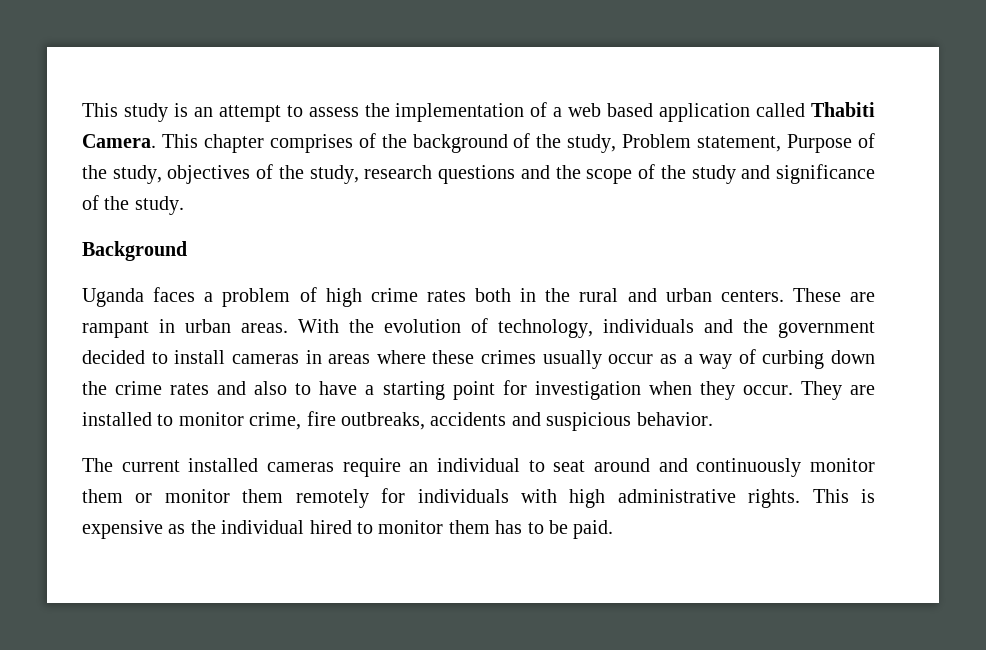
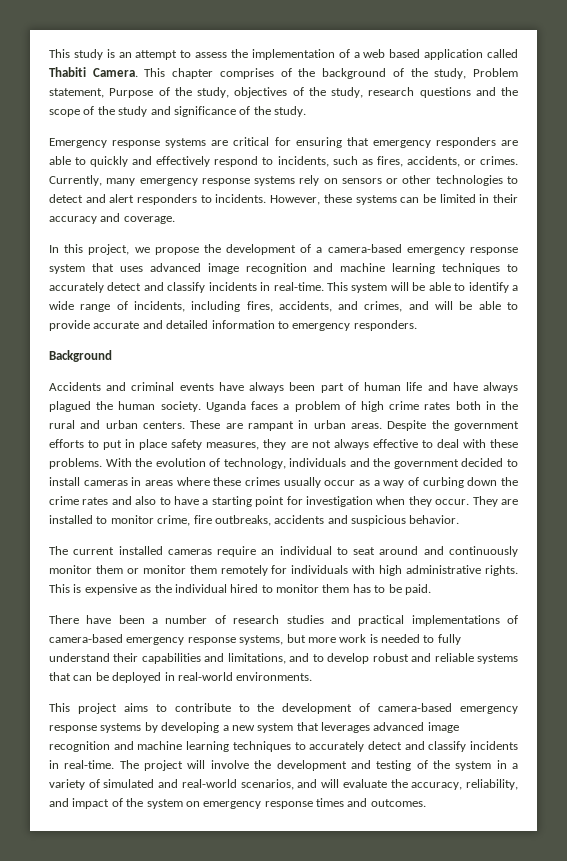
+ Emergency response systems are critical for ensuring that emergency responders are able to quickly and effectively respond to incidents, such as fires, accidents, or crimes. Currently, many emergency response systems rely on sensors or other technologies to detect and alert responders to incidents. However, these systems can be limited in their accuracy and coverage.
+ In this project, we propose the development of a camera-based emergency response system that uses advanced image recognition and machine learning techniques to accurately detect and classify incidents in real-time. This system will be able to identify a wide range of incidents, including fires, accidents, and crimes, and will be able to provide accurate and detailed information to emergency responders.
  Background
- Uganda faces a problem of high crime rates both in the rural and urban centers.
+ Accidents and criminal events have always been part of human life and have always plagued the human society. Uganda faces a problem of high crime rates both in the rural and urban centers.
+ Despite the government efforts to put in place safety measures, they are not always effective to deal with these problems.
+ There have been a number of research studies and practical implementations of camera-based emergency response systems, but more work is needed to fully understand their capabilities and limitations, and to develop robust and reliable systems that can be deployed in real-world environments.
+ This project aims to contribute to the development of camera-based emergency response systems by developing a new system that leverages advanced image recognition and machine learning techniques to accurately detect and classify incidents in real-time. The project will involve the development and testing of the system in a variety of simulated and real-world scenarios, and will evaluate the accuracy, reliability, and impact of the system on emergency response times and outcomes.

